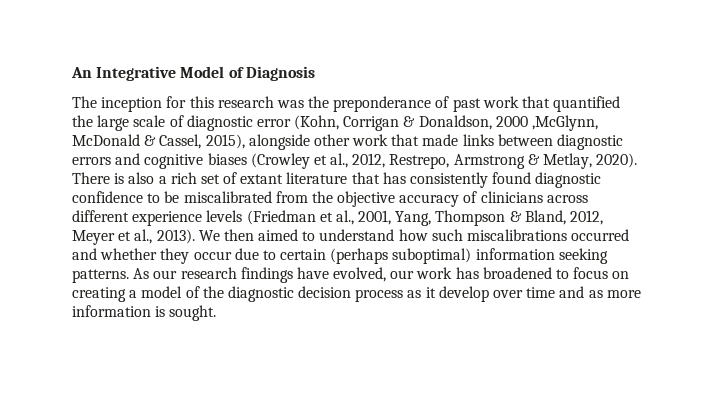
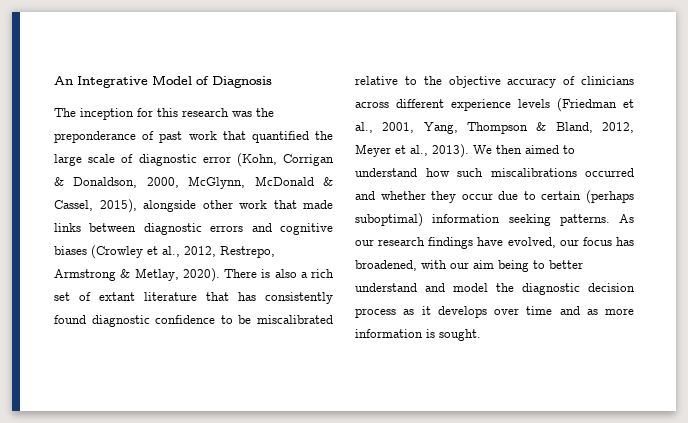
- The inception for this research was the preponderance of past work that quantified the large scale of diagnostic error (Kohn, Corrigan & Donaldson, 2000 ,McGlynn, McDonald & Cassel, 2015), alongside other work that made links between diagnostic errors and cognitive biases (Crowley et al., 2012, Restrepo, Armstrong & Metlay, 2020).
+ The inception for this research was the preponderance of past work that quantified the large scale of diagnostic error (Kohn, Corrigan & Donaldson, 2000, McGlynn, McDonald & Cassel, 2015), alongside other work that made links between diagnostic errors and cognitive biases (Crowley et al., 2012, Restrepo, Armstrong & Metlay, 2020).
- There is also a rich set of extant literature that has consistently found diagnostic confidence to be miscalibrated from the objective accuracy of clinicians across different experience levels (Friedman et al., 2001, Yang, Thompson & Bland, 2012, Meyer et al., 2013).
+ There is also a rich set of extant literature that has consistently found diagnostic confidence to be miscalibrated relative to the objective accuracy of clinicians across different experience levels (Friedman et al., 2001, Yang, Thompson & Bland, 2012, Meyer et al., 2013).
- As our research findings have evolved, our work has broadened to focus on creating a model of the diagnostic decision process as it develop over time and as more information is sought.
+ As our research findings have evolved, our focus has broadened, with our aim being to better understand and model the diagnostic decision process as it develops over time and as more information is sought.

